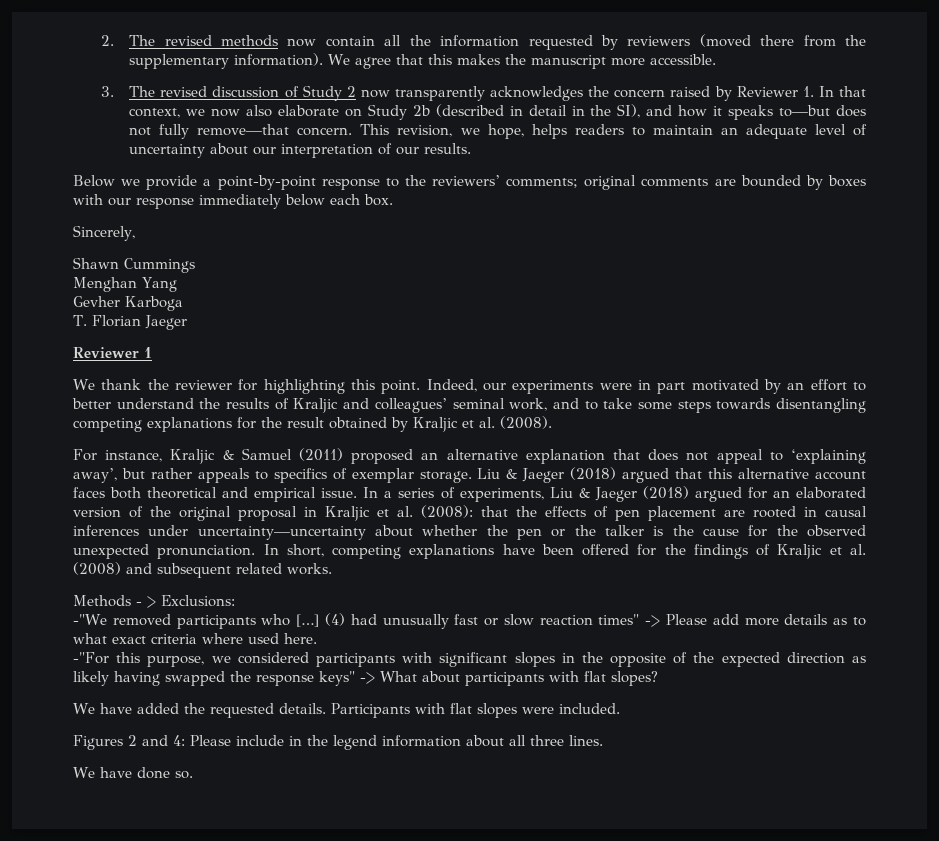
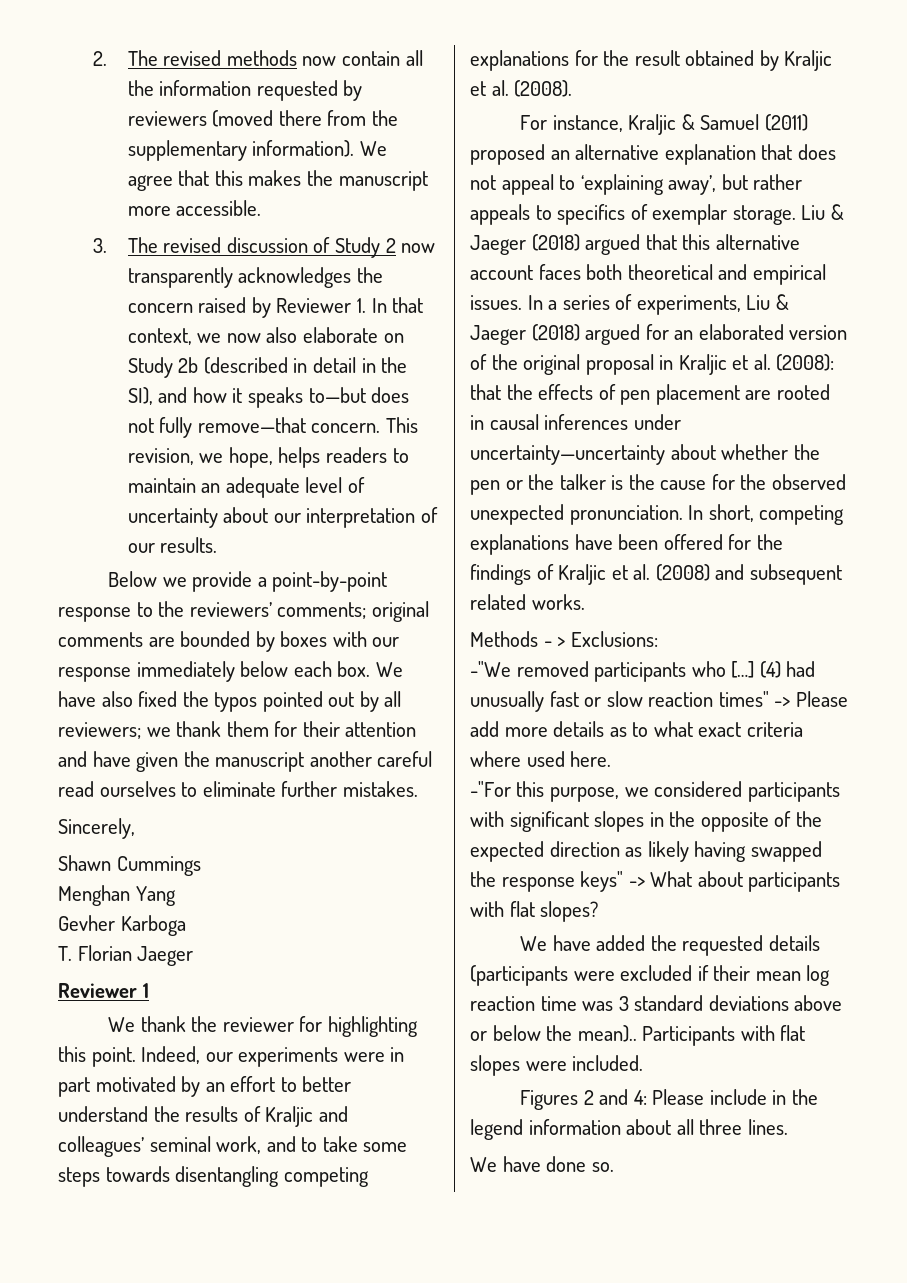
+ We have also fixed the typos pointed out by all reviewers; we thank them for their attention and have given the manuscript another careful read ourselves to eliminate further mistakes.
- Liu & Jaeger (2018) argued that this alternative account faces both theoretical and empirical issue.
+ Liu & Jaeger (2018) argued that this alternative account faces both theoretical and empirical issues.
- We have added the requested details.
+ We have added the requested details (participants were excluded if their mean log reaction time was 3 standard deviations above or below the mean)..

